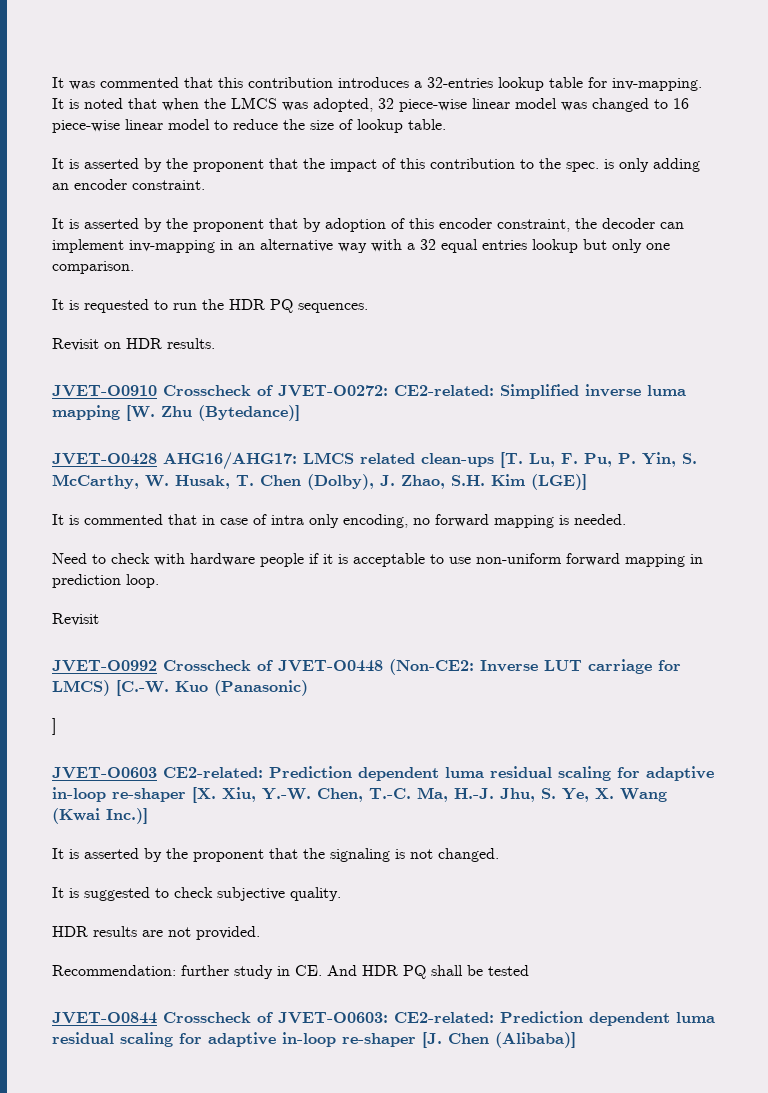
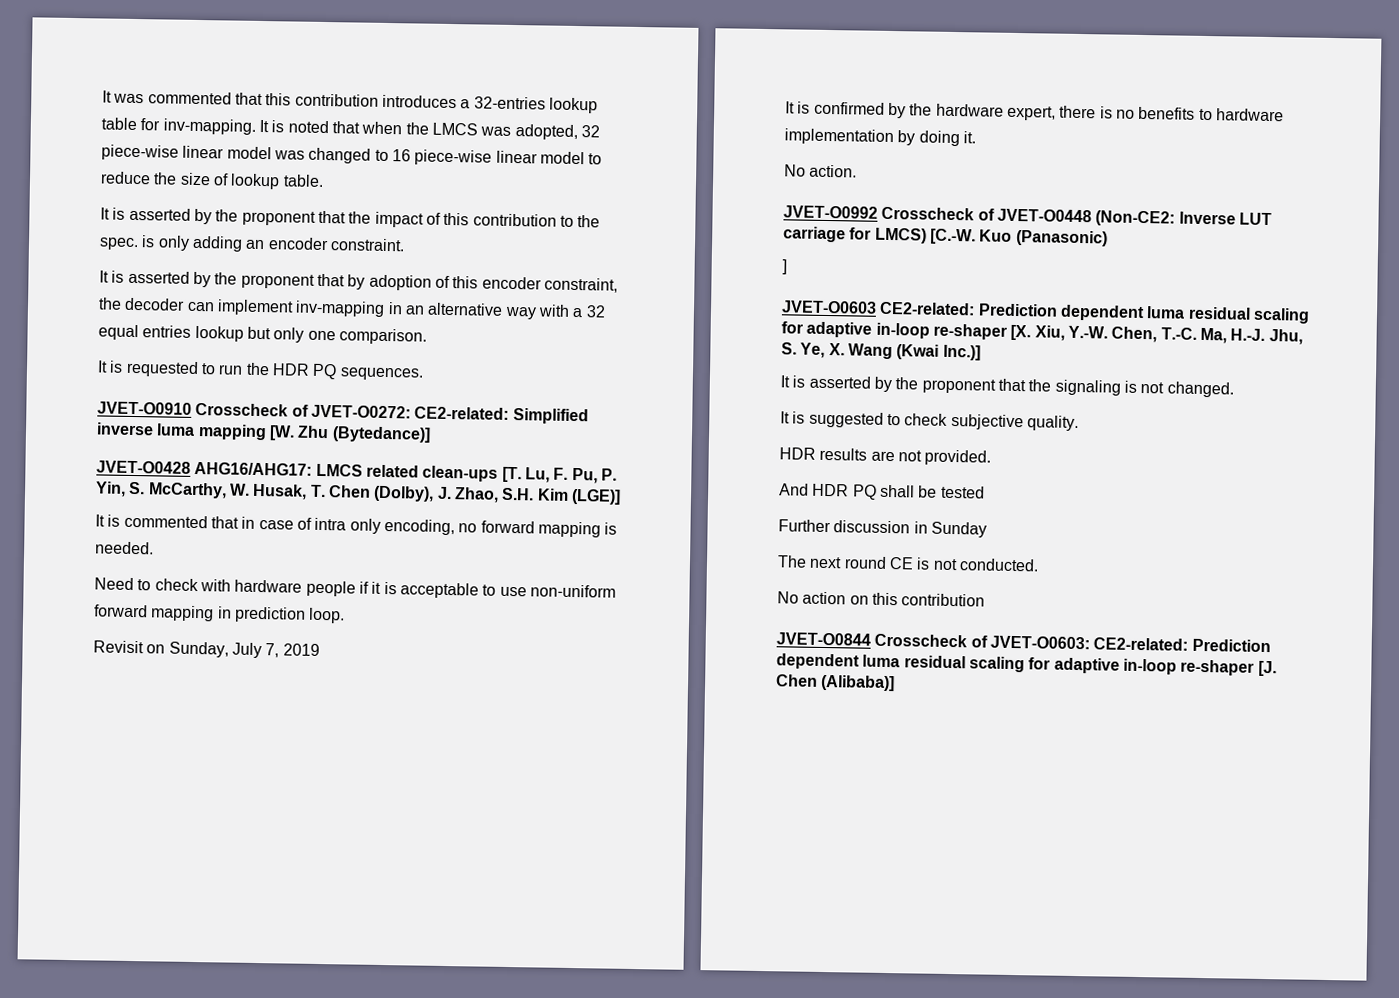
- Revisit on HDR results.
  Need to check with hardware people if it is acceptable to use non-uniform forward mapping in prediction loop.
- Revisit
+ Revisit on Sunday, July 7, 2019
+ It is confirmed by the hardware expert, there is no benefits to hardware implementation by doing it.
+ No action.
- Recommendation: further study in CE. And HDR PQ shall be tested
+ And HDR PQ shall be tested
+ Further discussion in Sunday
+ The next round CE is not conducted.
+ No action on this contribution

